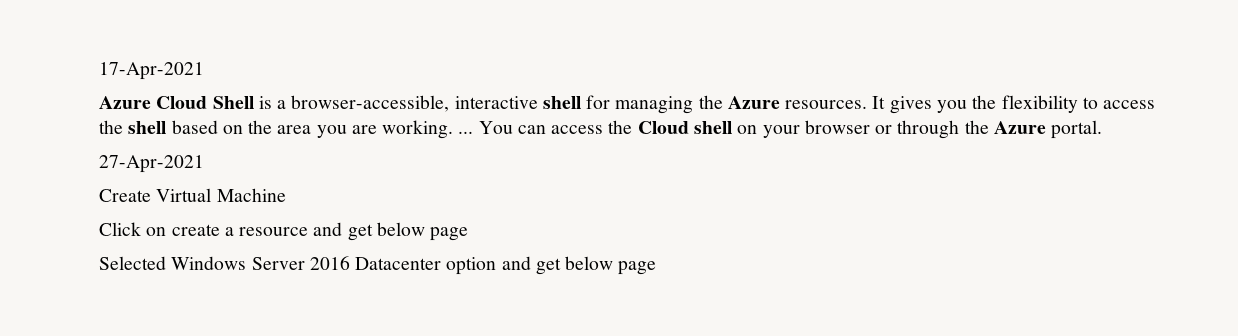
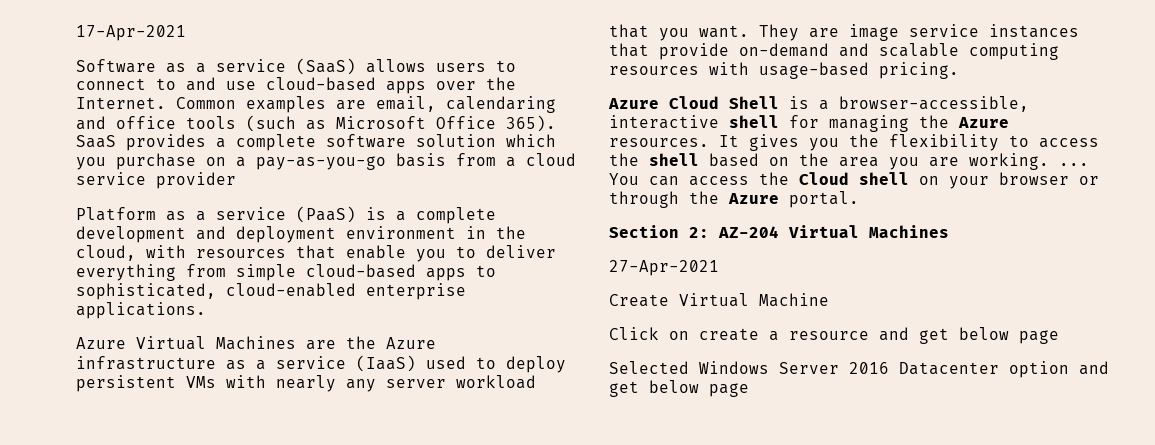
+ Software as a service (SaaS) allows users to connect to and use cloud-based apps over the Internet. Common examples are email, calendaring and office tools (such as Microsoft Office 365). SaaS provides a complete software solution which you purchase on a pay-as-you-go basis from a cloud service provider
+ Platform as a service (PaaS) is a complete development and deployment environment in the cloud, with resources that enable you to deliver everything from simple cloud-based apps to sophisticated, cloud-enabled enterprise applications.
+ Azure Virtual Machines are the Azure infrastructure as a service (IaaS) used to deploy persistent VMs with nearly any server workload that you want. They are image service instances that provide on-demand and scalable computing resources with usage-based pricing.
+ Section 2: AZ-204 Virtual Machines

